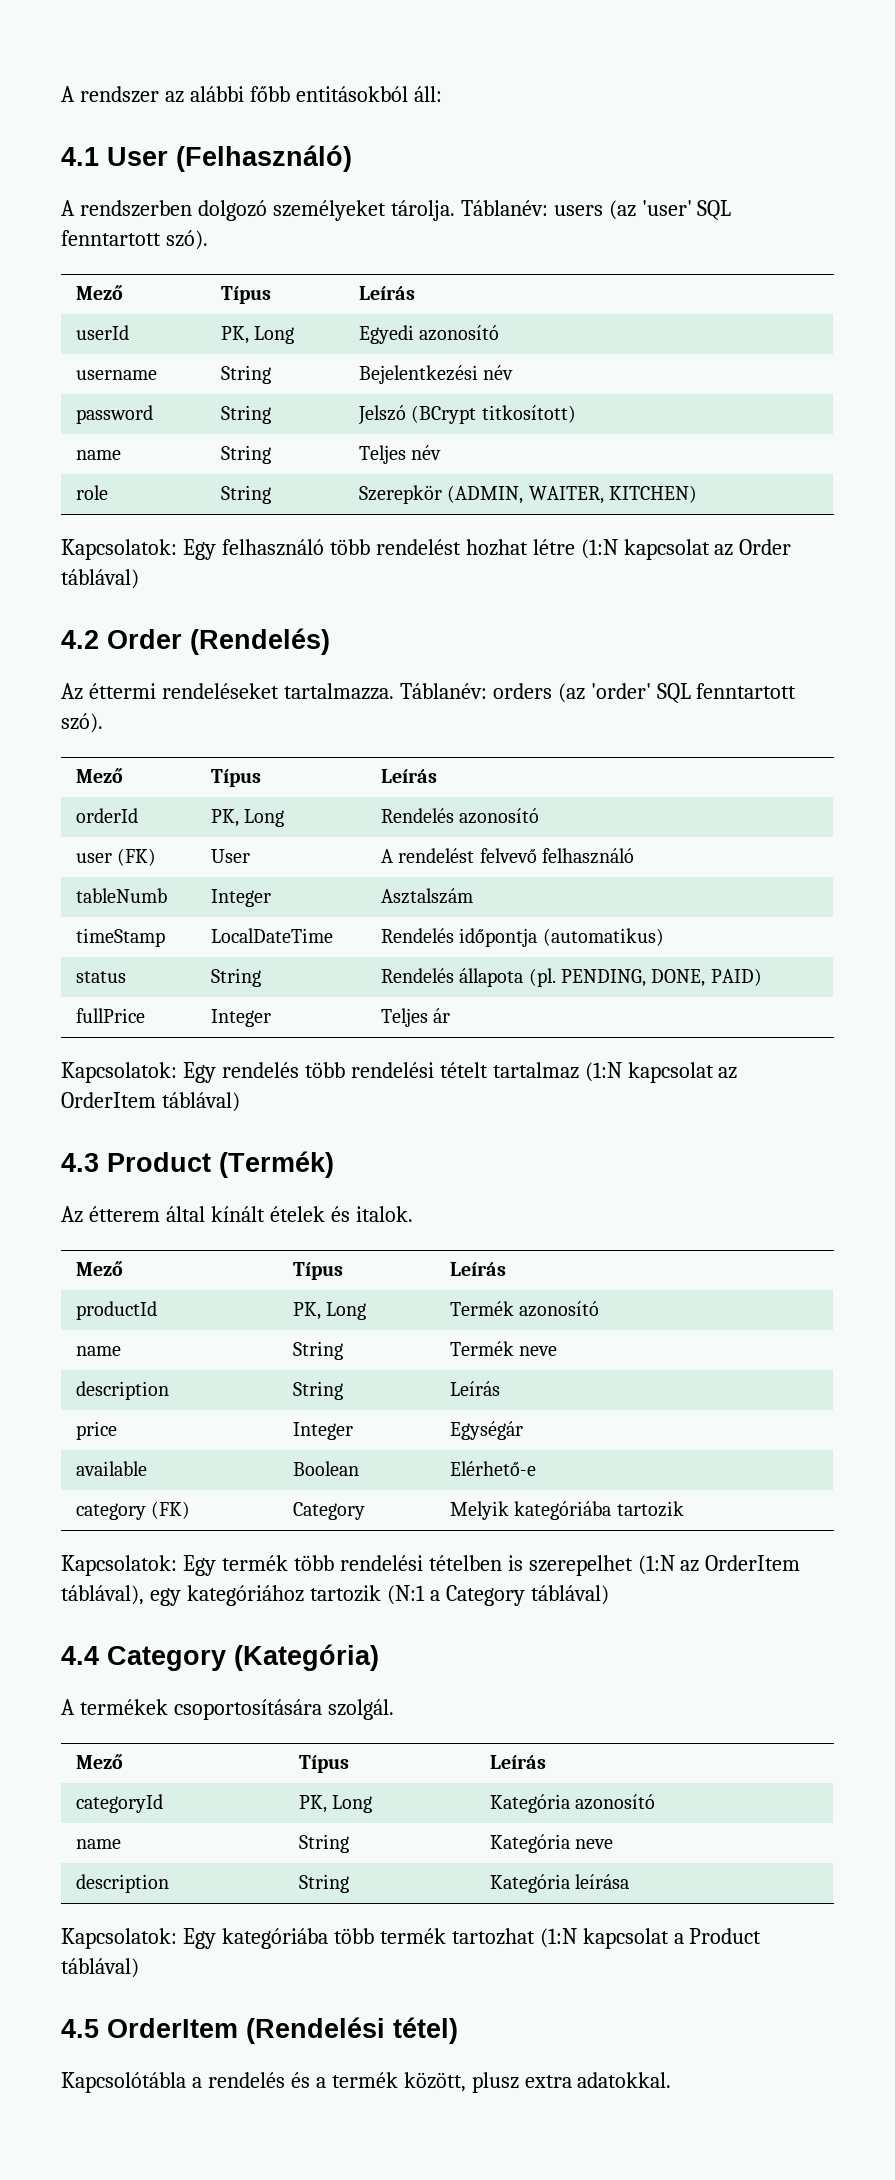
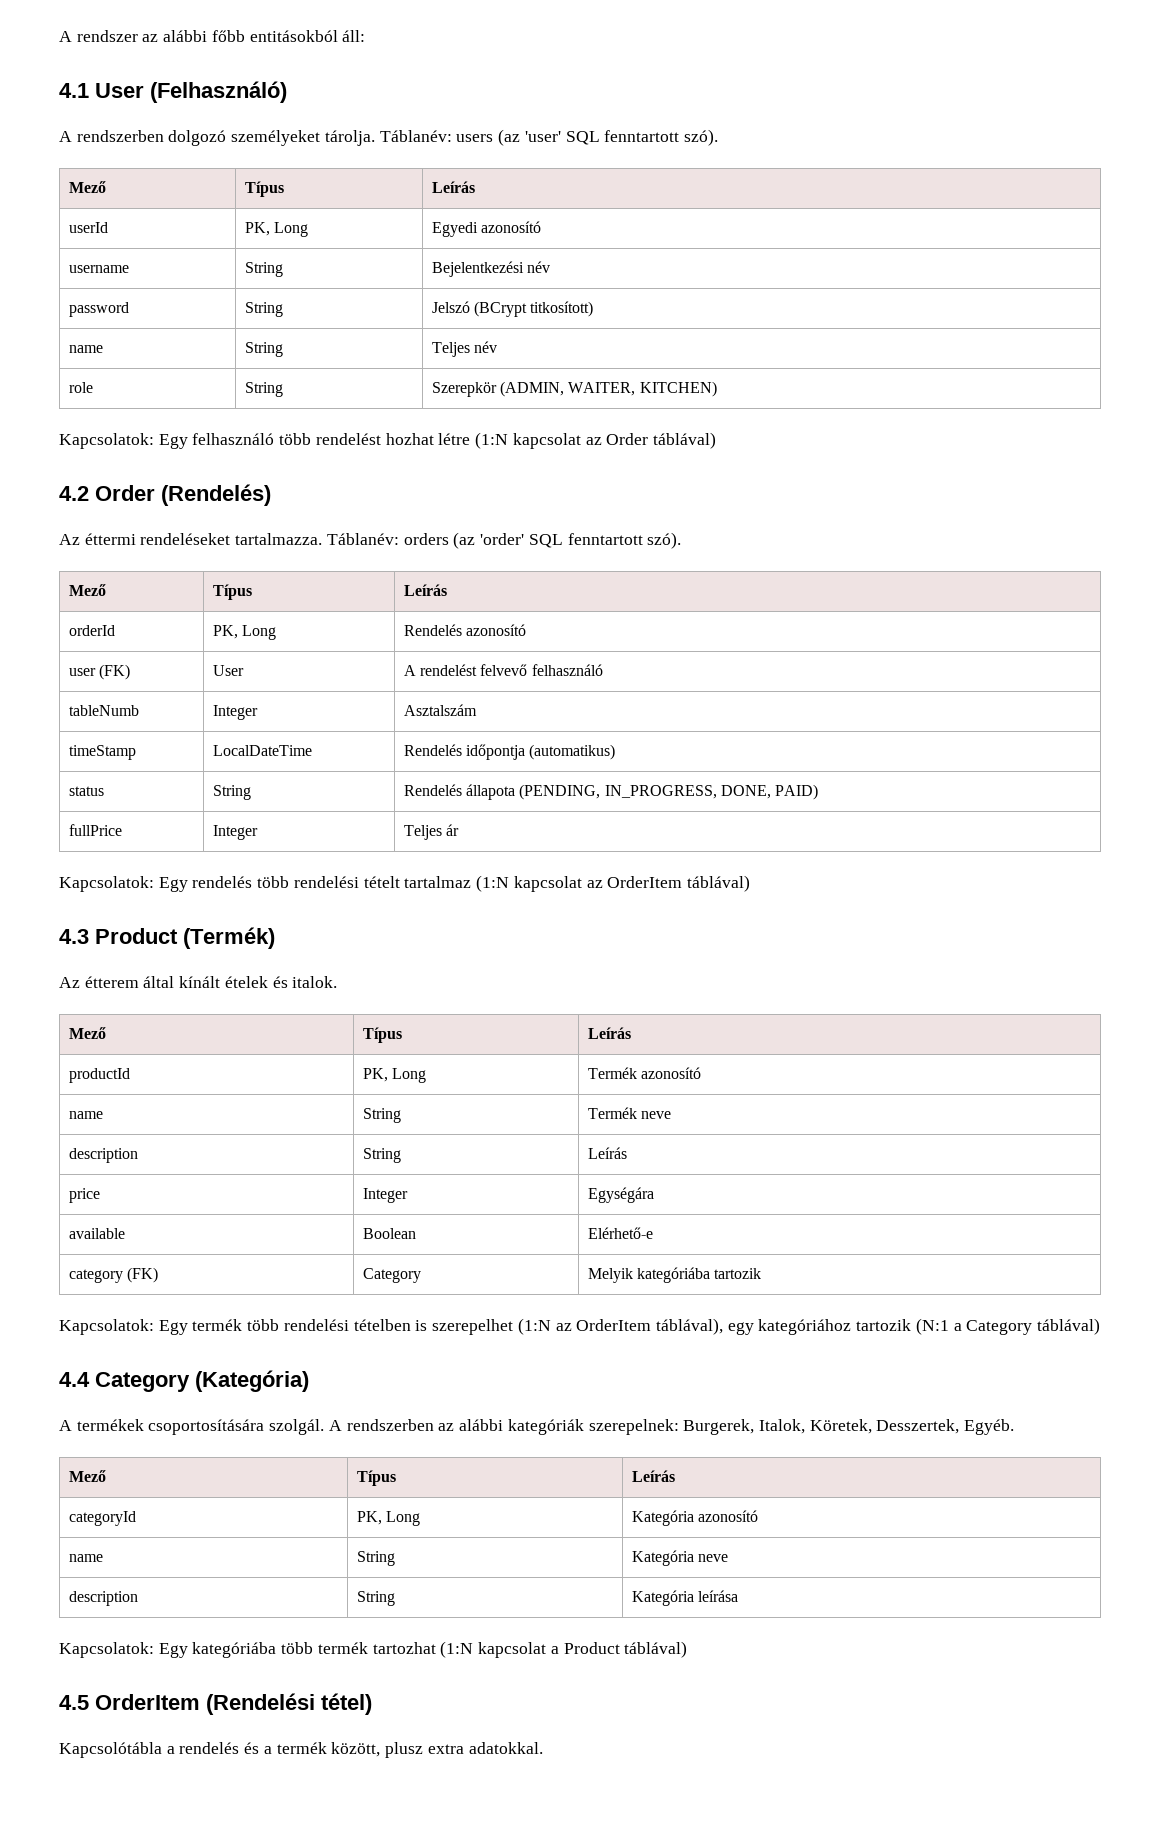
- status | String | Rendelés állapota (pl. PENDING, DONE, PAID)
+ status | String | Rendelés állapota (PENDING, IN_PROGRESS, DONE, PAID)
- price | Integer | Egységár
+ price | Integer | Egységára
+ A rendszerben az alábbi kategóriák szerepelnek: Burgerek, Italok, Köretek, Desszertek, Egyéb.

